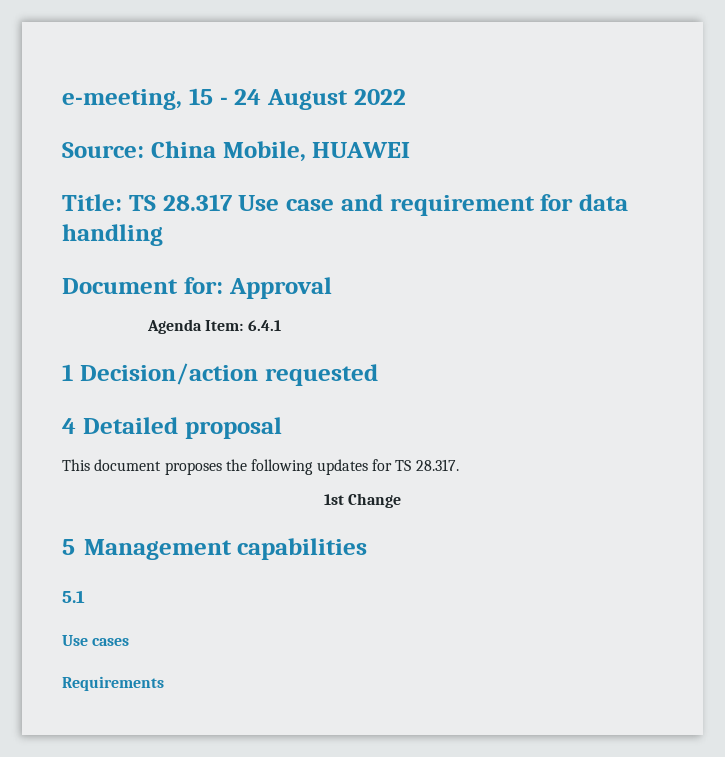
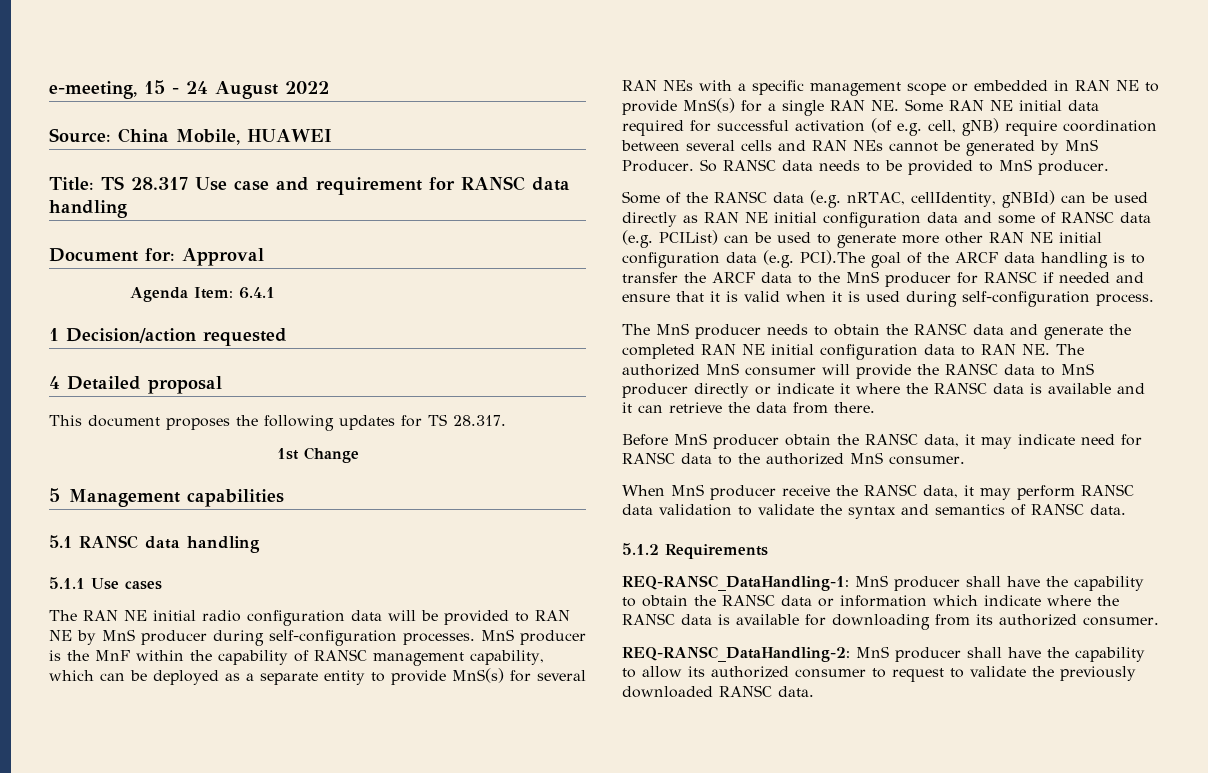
- Title: TS 28.317 Use case and requirement for data handling
+ Title: TS 28.317 Use case and requirement for RANSC data handling
- 5.1
- Use cases
- Requirements
+ 5.1 RANSC data handling
+ 5.1.1 Use cases
+ The RAN NE initial radio configuration data will be provided to RAN NE by MnS producer during self-configuration processes. MnS producer is the MnF within the capability of RANSC management capability, which can be deployed as a separate entity to provide MnS(s) for several RAN NEs with a specific management scope or embedded in RAN NE to provide MnS(s) for a single RAN NE. Some RAN NE initial data required for successful activation (of e.g. cell, gNB) require coordination between several cells and RAN NEs cannot be generated by MnS Producer. So RANSC data needs to be provided to MnS producer.
+ Some of the RANSC data (e.g. nRTAC, cellIdentity, gNBId) can be used directly as RAN NE initial configuration data and some of RANSC data (e.g. PCIList) can be used to generate more other RAN NE initial configuration data (e.g. PCI).The goal of the ARCF data handling is to transfer the ARCF data to the MnS producer for RANSC if needed and ensure that it is valid when it is used during self-configuration process.
+ The MnS producer needs to obtain the RANSC data and generate the completed RAN NE initial configuration data to RAN NE. The authorized MnS consumer will provide the RANSC data to MnS producer directly or indicate it where the RANSC data is available and it can retrieve the data from there.
+ Before MnS producer obtain the RANSC data, it may indicate need for RANSC data to the authorized MnS consumer.
+ When MnS producer receive the RANSC data, it may perform RANSC data validation to validate the syntax and semantics of RANSC data.
+ 5.1.2 Requirements
+ REQ-RANSC_DataHandling-1: MnS producer shall have the capability to obtain the RANSC data or information which indicate where the RANSC data is available for downloading from its authorized consumer.
+ REQ-RANSC_DataHandling-2: MnS producer shall have the capability to allow its authorized consumer to request to validate the previously downloaded RANSC data.

